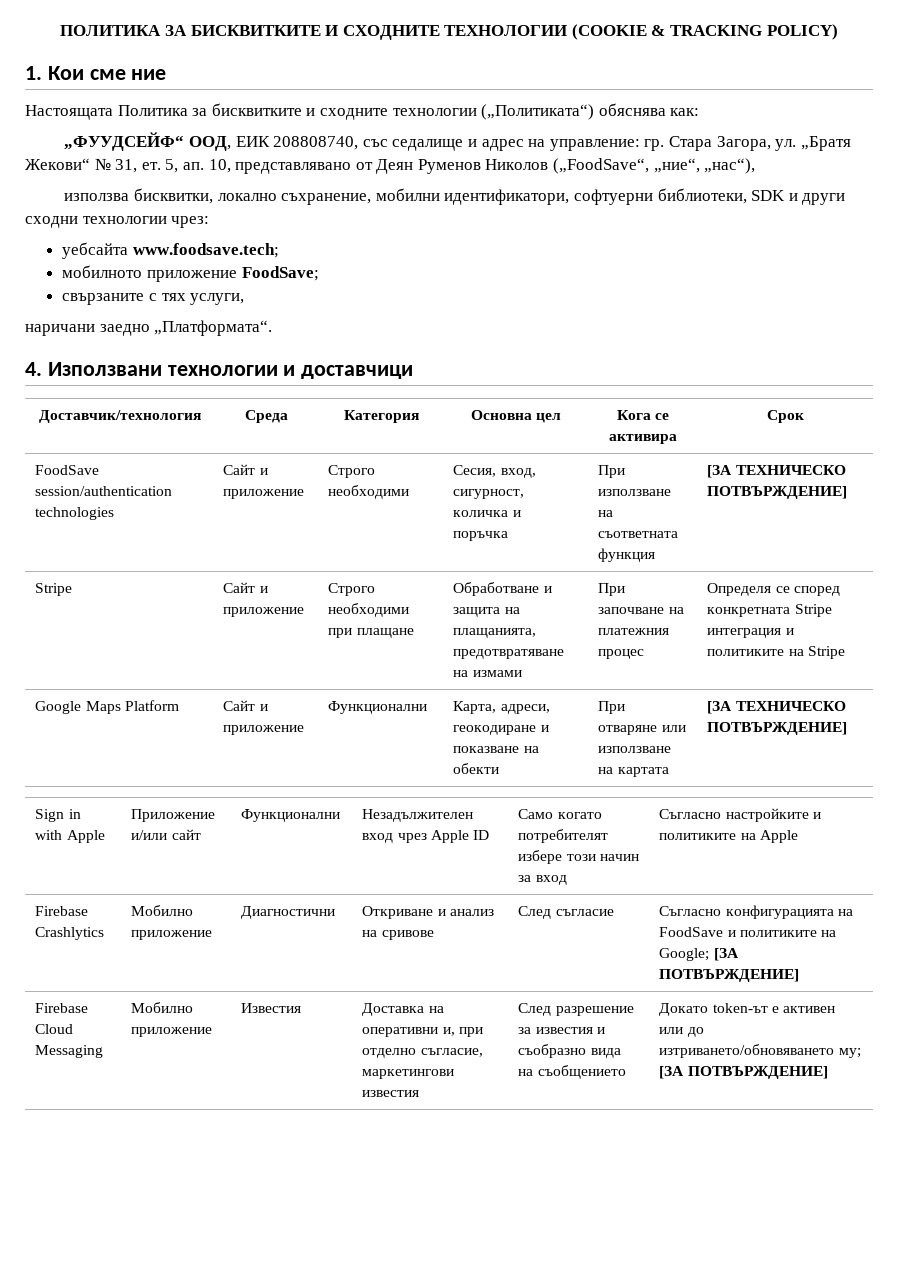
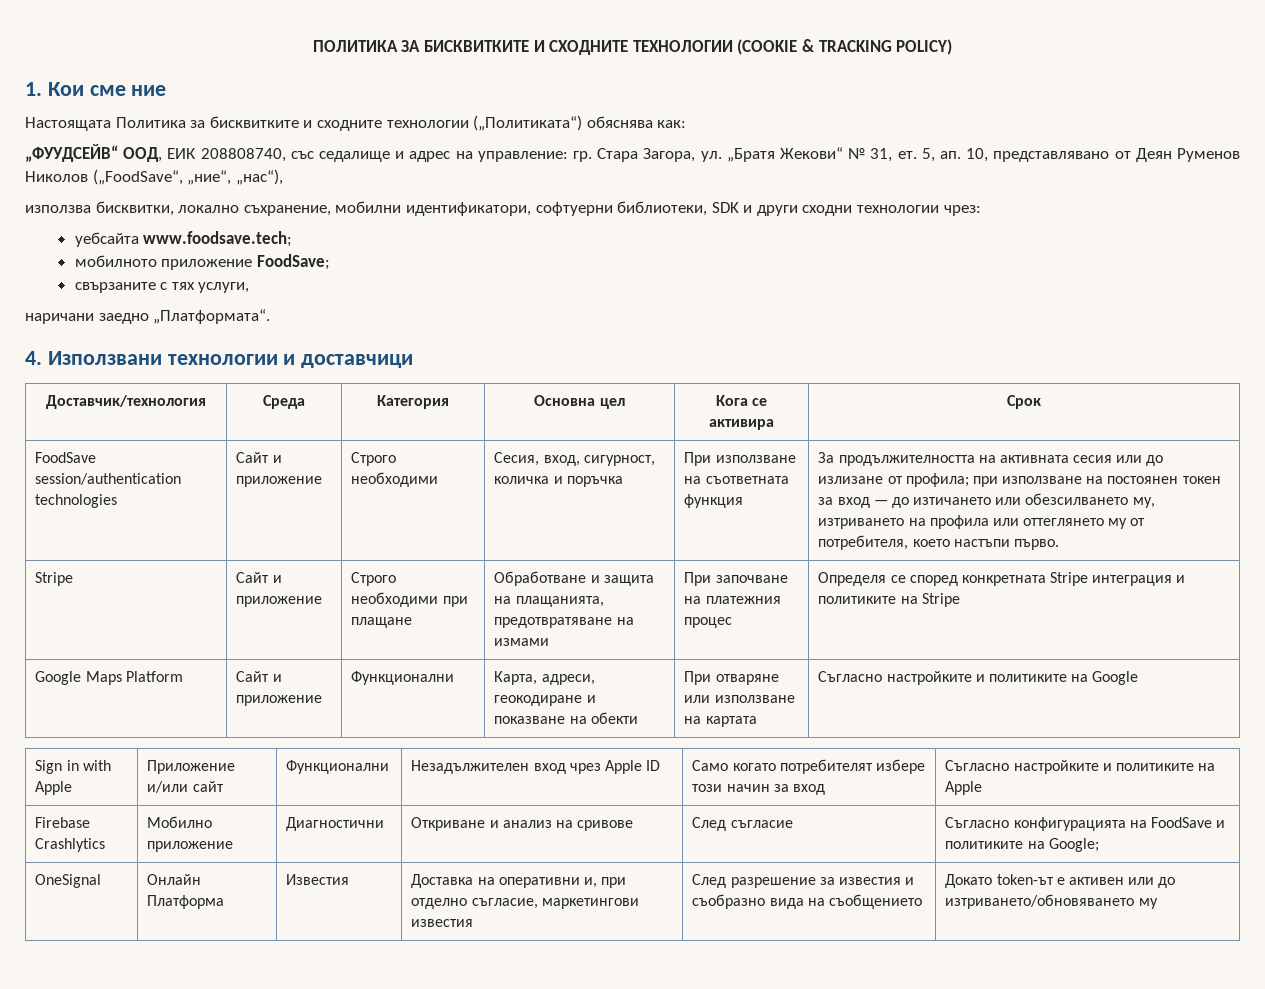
- „ФУУДСЕЙФ“ ООД, ЕИК 208808740, със седалище и адрес на управление: гр.
+ „ФУУДСЕЙВ“ ООД, ЕИК 208808740, със седалище и адрес на управление: гр.
- При използване на съответната функция | [ЗА ТЕХНИЧЕСКО ПОТВЪРЖДЕНИЕ]
+ При използване на съответната функция | За продължителността на активната сесия или до излизане от профила; при използване на постоянен токен за вход — до изтичането или обезсилването му, изтриването на профила или оттеглянето му от потребителя, което настъпи първо.
- Google Maps Platform | Сайт и приложение | Функционални | Карта, адреси, геокодиране и показване на обекти | При отваряне или използване на картата | [ЗА ТЕХНИЧЕСКО ПОТВЪРЖДЕНИЕ]
+ Google Maps Platform | Сайт и приложение | Функционални | Карта, адреси, геокодиране и показване на обекти | При отваряне или използване на картата | Съгласно настройките и политиките на Google
- Firebase Crashlytics | Мобилно приложение | Диагностични | Откриване и анализ на сривове | След съгласие | Съгласно конфигурацията на FoodSave и политиките на Google; [ЗА ПОТВЪРЖДЕНИЕ]
- Firebase Cloud Messaging | Мобилно приложение | Известия | Доставка на оперативни и, при отделно съгласие, маркетингови известия | След разрешение за известия и съобразно вида на съобщението | Докато token-ът е активен или до изтриването/обновяването му; [ЗА ПОТВЪРЖДЕНИЕ]
+ Firebase Crashlytics | Мобилно приложение | Диагностични | Откриване и анализ на сривове | След съгласие | Съгласно конфигурацията на FoodSave и политиките на Google;
+ OneSignal | Онлайн Платформа | Известия | Доставка на оперативни и, при отделно съгласие, маркетингови известия | След разрешение за известия и съобразно вида на съобщението | Докато token-ът е активен или до изтриването/обновяването му

